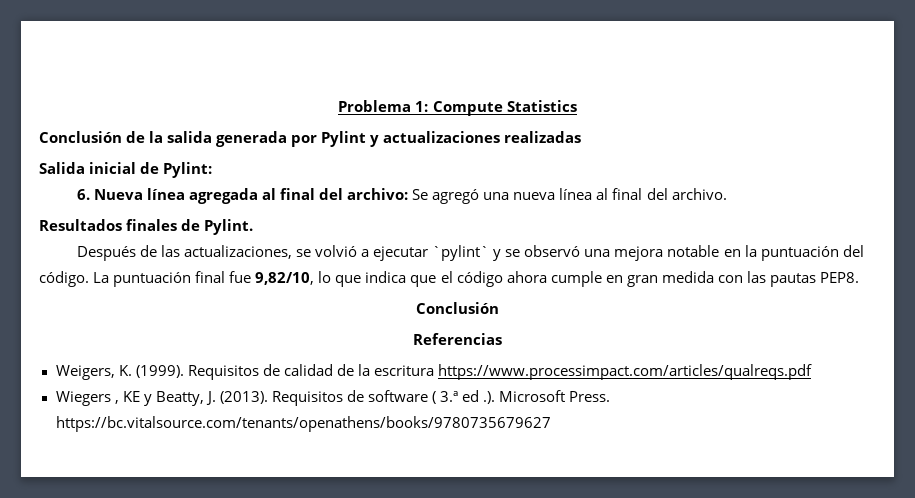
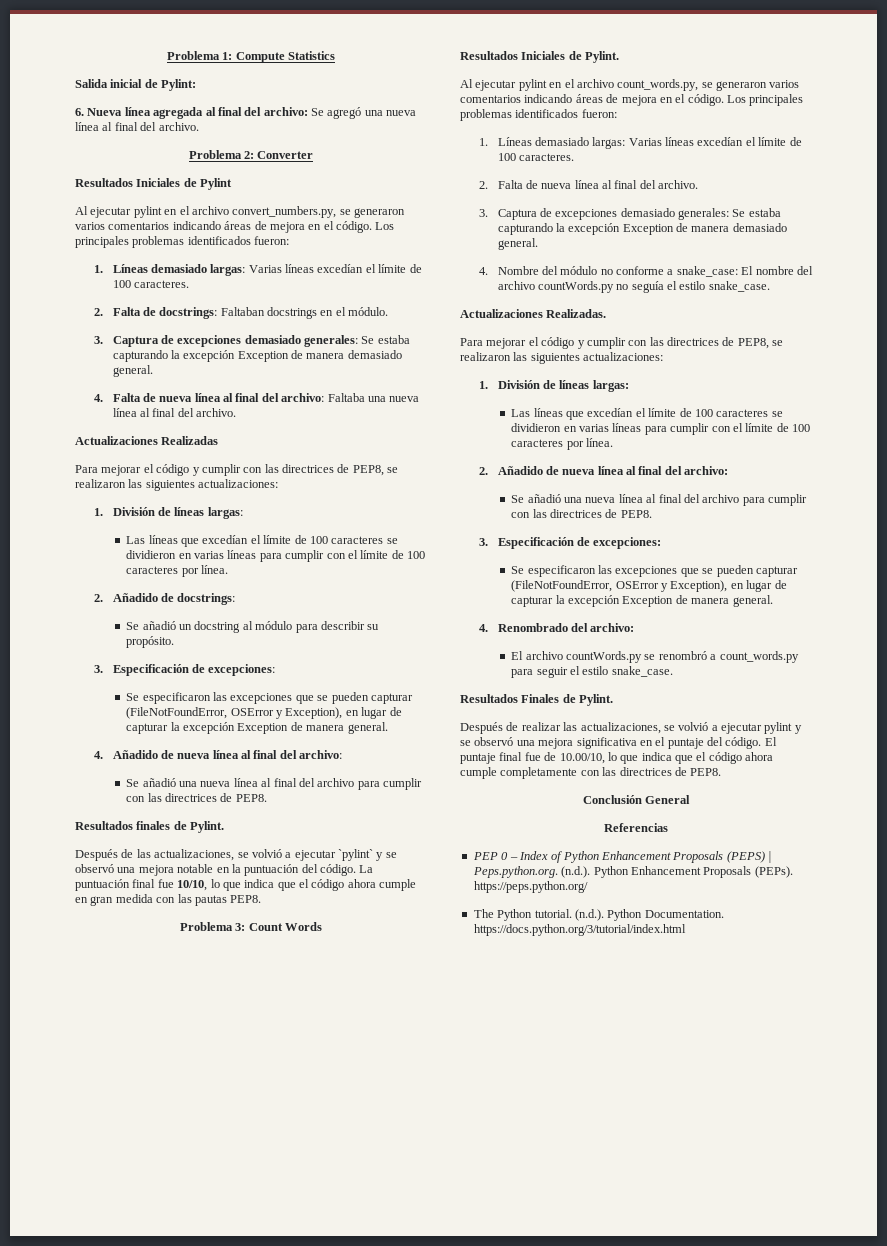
- Conclusión de la salida generada por Pylint y actualizaciones realizadas
+ Problema 2: Converter
+ Resultados Iniciales de Pylint
+ Al ejecutar pylint en el archivo convert_numbers.py, se generaron varios comentarios indicando áreas de mejora en el código. Los principales problemas identificados fueron:
+ 1. Líneas demasiado largas: Varias líneas excedían el límite de 100 caracteres.
+ 2. Falta de docstrings: Faltaban docstrings en el módulo.
+ 3. Captura de excepciones demasiado generales: Se estaba capturando la excepción Exception de manera demasiado general.
+ 4. Falta de nueva línea al final del archivo: Faltaba una nueva línea al final del archivo.
+ Actualizaciones Realizadas
+ Para mejorar el código y cumplir con las directrices de PEP8, se realizaron las siguientes actualizaciones:
+ 1. División de líneas largas:
+ Las líneas que excedían el límite de 100 caracteres se dividieron en varias líneas para cumplir con el límite de 100 caracteres por línea.
+ 2. Añadido de docstrings:
+ Se añadió un docstring al módulo para describir su propósito.
+ 3. Especificación de excepciones:
+ Se especificaron las excepciones que se pueden capturar (FileNotFoundError, OSError y Exception), en lugar de capturar la excepción Exception de manera general.
+ 4. Añadido de nueva línea al final del archivo:
+ Se añadió una nueva línea al final del archivo para cumplir con las directrices de PEP8.
- La puntuación final fue 9,82/10, lo que indica que el código ahora cumple en gran medida con las pautas PEP8.
- Conclusión
+ La puntuación final fue 10/10, lo que indica que el código ahora cumple en gran medida con las pautas PEP8.
+ Problema 3: Count Words
+ Resultados Iniciales de Pylint.
+ Al ejecutar pylint en el archivo count_words.py, se generaron varios comentarios indicando áreas de mejora en el código. Los principales problemas identificados fueron:
+ 1. Líneas demasiado largas: Varias líneas excedían el límite de 100 caracteres.
+ 2. Falta de nueva línea al final del archivo.
+ 3. Captura de excepciones demasiado generales: Se estaba capturando la excepción Exception de manera demasiado general.
+ 4. Nombre del módulo no conforme a snake_case: El nombre del archivo countWords.py no seguía el estilo snake_case.
+ Actualizaciones Realizadas.
+ Para mejorar el código y cumplir con las directrices de PEP8, se realizaron las siguientes actualizaciones:
+ 1. División de líneas largas:
+ Las líneas que excedían el límite de 100 caracteres se dividieron en varias líneas para cumplir con el límite de 100 caracteres por línea.
+ 2. Añadido de nueva línea al final del archivo:
+ Se añadió una nueva línea al final del archivo para cumplir con las directrices de PEP8.
+ 3. Especificación de excepciones:
+ Se especificaron las excepciones que se pueden capturar (FileNotFoundError, OSError y Exception), en lugar de capturar la excepción Exception de manera general.
+ 4. Renombrado del archivo:
+ El archivo countWords.py se renombró a count_words.py para seguir el estilo snake_case.
+ Resultados Finales de Pylint.
+ Después de realizar las actualizaciones, se volvió a ejecutar pylint y se observó una mejora significativa en el puntaje del código. El puntaje final fue de 10.00/10, lo que indica que el código ahora cumple completamente con las directrices de PEP8.
+ Conclusión General
- Weigers, K. (1999). Requisitos de calidad de la escritura https://www.processimpact.com/articles/qualreqs.pdf
- Wiegers , KE y Beatty, J. (2013). Requisitos de software ( 3.ª ed .). Microsoft Press. https://bc.vitalsource.com/tenants/openathens/books/9780735679627
+ PEP 0 – Index of Python Enhancement Proposals (PEPS) | Peps.python.org. (n.d.). Python Enhancement Proposals (PEPs). https://peps.python.org/
+ The Python tutorial. (n.d.). Python Documentation. https://docs.python.org/3/tutorial/index.html

